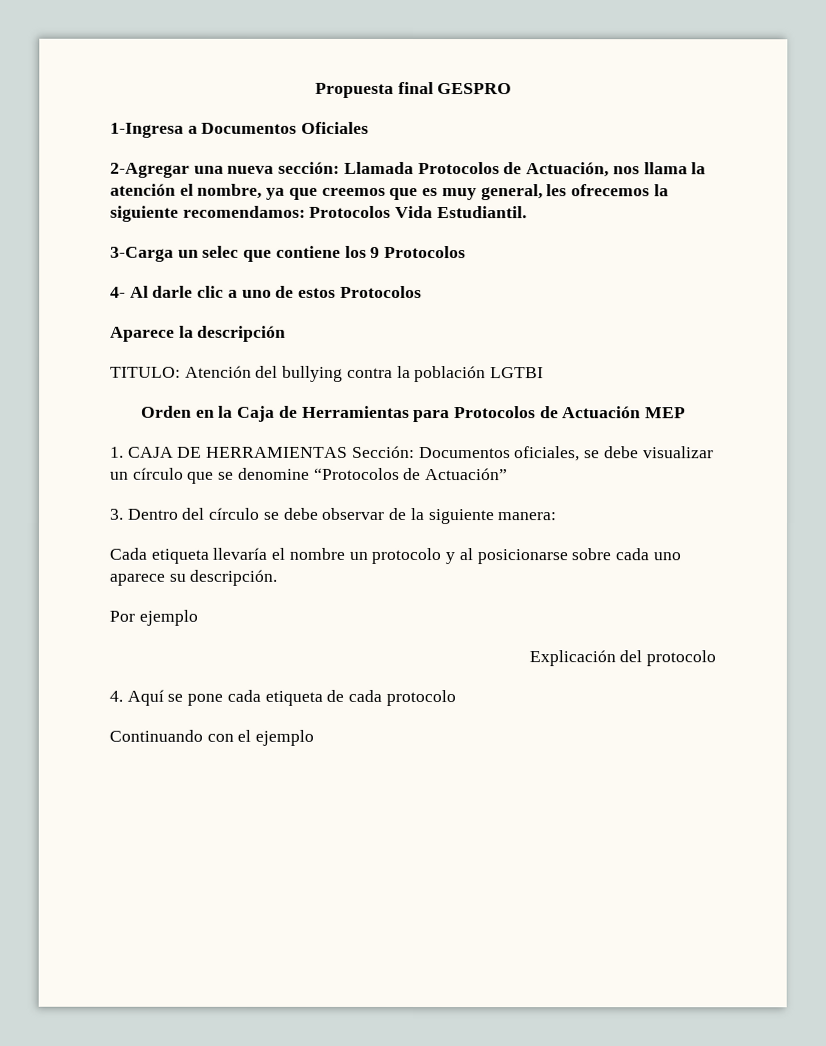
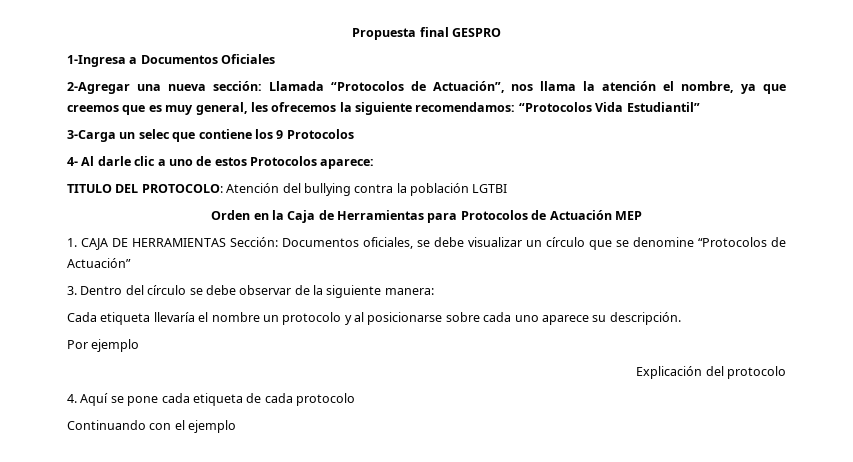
- 2-Agregar una nueva sección: Llamada Protocolos de Actuación, nos llama la atención el nombre, ya que creemos que es muy general, les ofrecemos la siguiente recomendamos: Protocolos Vida Estudiantil.
+ 2-Agregar una nueva sección: Llamada “Protocolos de Actuación”, nos llama la atención el nombre, ya que creemos que es muy general, les ofrecemos la siguiente recomendamos: “Protocolos Vida Estudiantil”
- 4- Al darle clic a uno de estos Protocolos
- Aparece la descripción
- TITULO: Atención del bullying contra la población LGTBI
+ 4- Al darle clic a uno de estos Protocolos aparece:
+ TITULO DEL PROTOCOLO: Atención del bullying contra la población LGTBI

